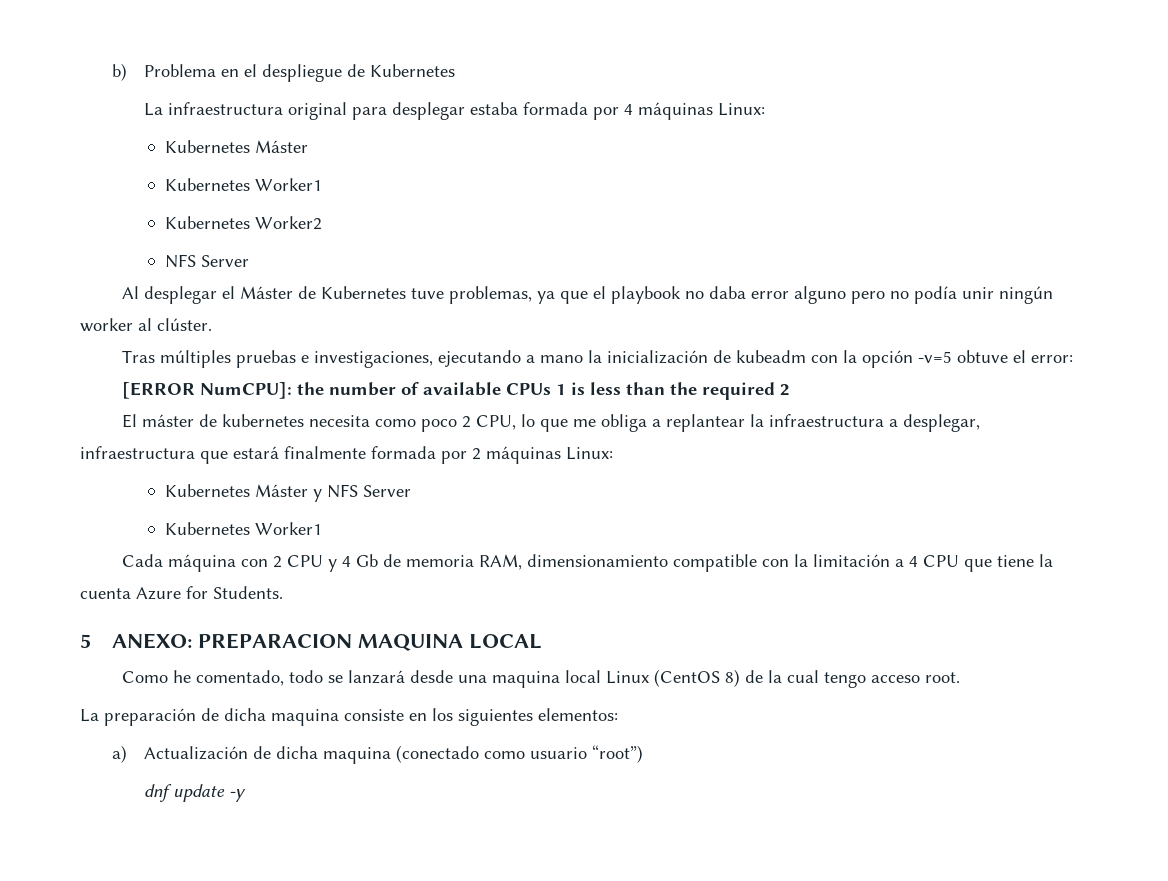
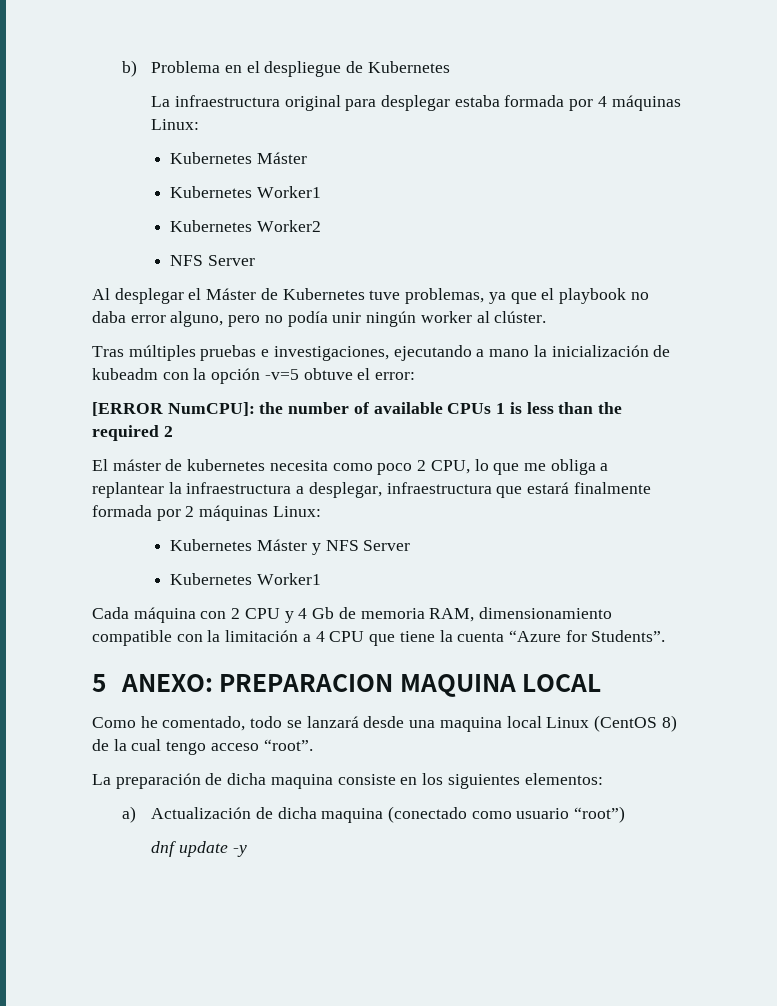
- Al desplegar el Máster de Kubernetes tuve problemas, ya que el playbook no daba error alguno pero no podía unir ningún worker al clúster.
+ Al desplegar el Máster de Kubernetes tuve problemas, ya que el playbook no daba error alguno, pero no podía unir ningún worker al clúster.
- Cada máquina con 2 CPU y 4 Gb de memoria RAM, dimensionamiento compatible con la limitación a 4 CPU que tiene la cuenta Azure for Students.
+ Cada máquina con 2 CPU y 4 Gb de memoria RAM, dimensionamiento compatible con la limitación a 4 CPU que tiene la cuenta “Azure for Students”.
- Como he comentado, todo se lanzará desde una maquina local Linux (CentOS 8) de la cual tengo acceso root.
+ Como he comentado, todo se lanzará desde una maquina local Linux (CentOS 8) de la cual tengo acceso “root”.

